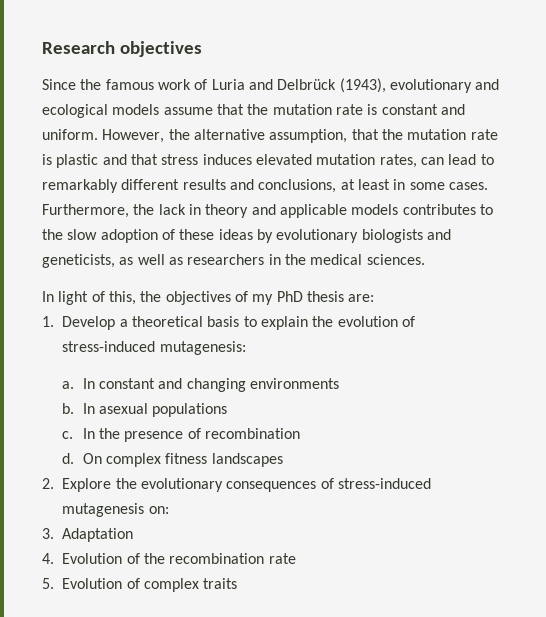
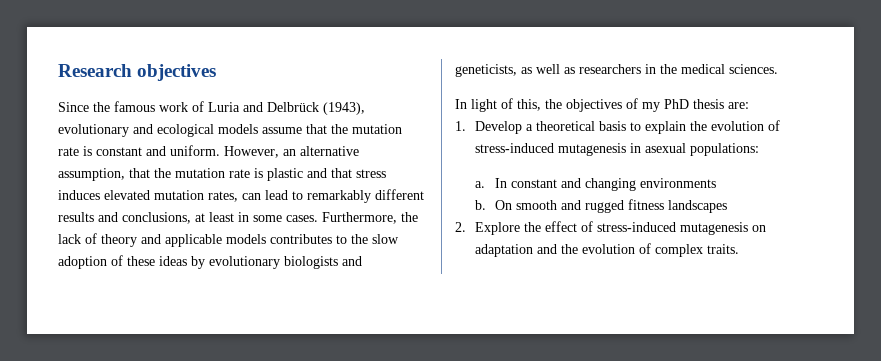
- However, the alternative assumption, that the mutation rate is plastic and that stress induces elevated mutation rates, can lead to remarkably different results and conclusions, at least in some cases.
+ However, an alternative assumption, that the mutation rate is plastic and that stress induces elevated mutation rates, can lead to remarkably different results and conclusions, at least in some cases.
- Furthermore, the lack in theory and applicable models contributes to the slow adoption of these ideas by evolutionary biologists and geneticists, as well as researchers in the medical sciences.
+ Furthermore, the lack of theory and applicable models contributes to the slow adoption of these ideas by evolutionary biologists and geneticists, as well as researchers in the medical sciences.
- 1. Develop a theoretical basis to explain the evolution of stress-induced mutagenesis:
+ 1. Develop a theoretical basis to explain the evolution of stress-induced mutagenesis in asexual populations:
- In asexual populations
- c. In the presence of recombination
- d. On complex fitness landscapes
+ On smooth and rugged fitness landscapes
- 2. Explore the evolutionary consequences of stress-induced mutagenesis on:
- 3. Adaptation
- 4. Evolution of the recombination rate
- 5. Evolution of complex traits
+ 2. Explore the effect of stress-induced mutagenesis on adaptation and the evolution of complex traits.

